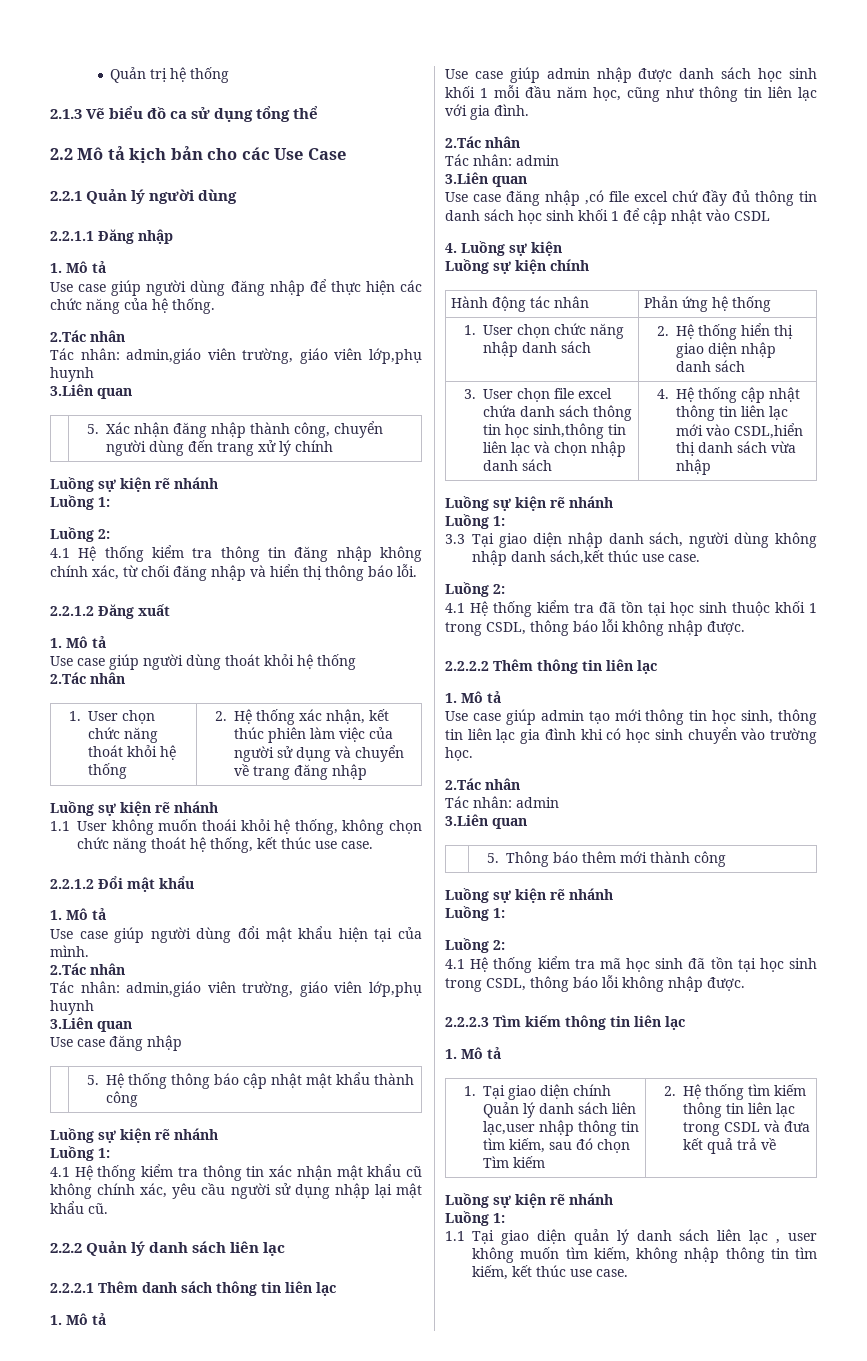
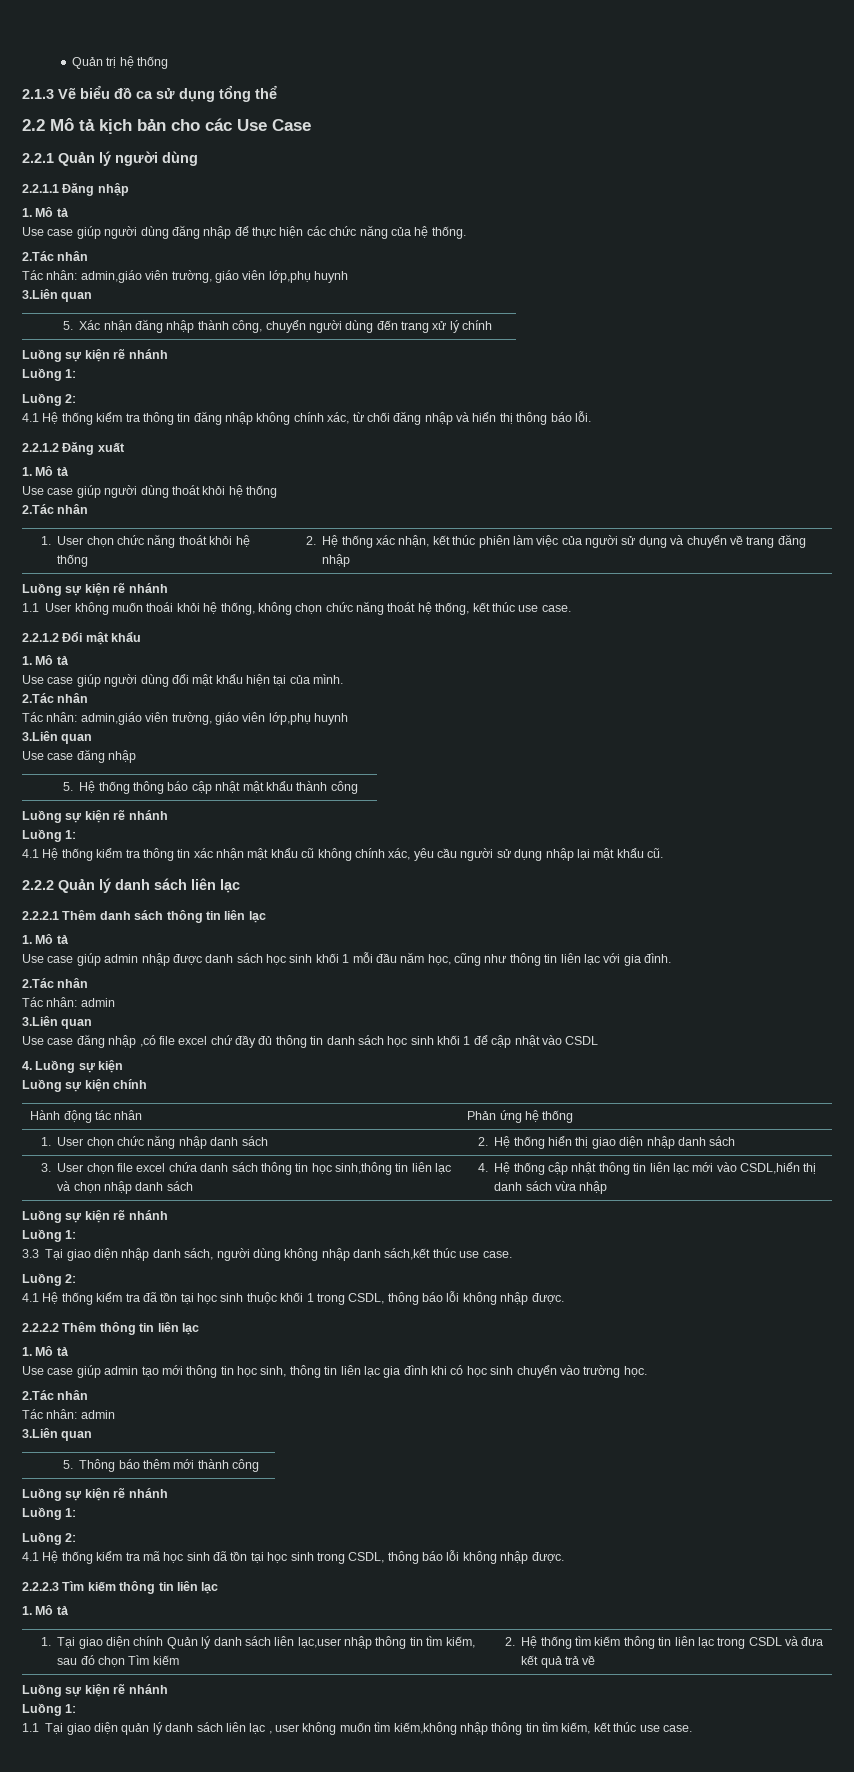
- 1.1 Tại giao diện quản lý danh sách liên lạc , user không muốn tìm kiếm, không nhập thông tin tìm kiếm, kết thúc use case.
+ 1.1 Tại giao diện quản lý danh sách liên lạc , user không muốn tìm kiếm,không nhập thông tin tìm kiếm, kết thúc use case.

